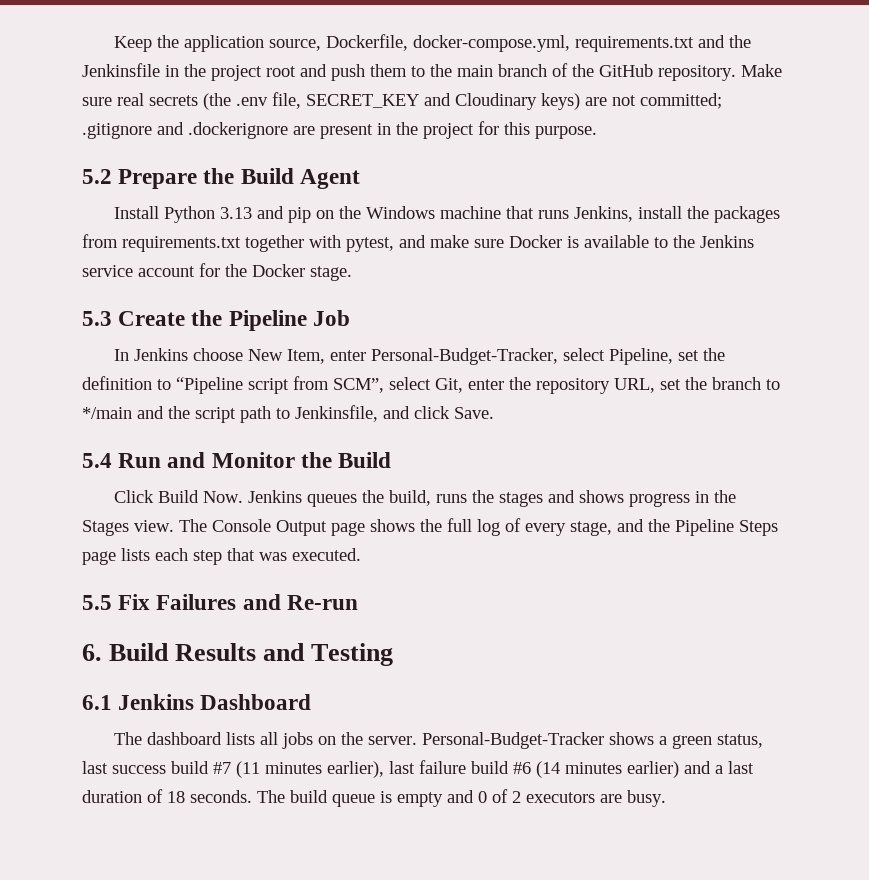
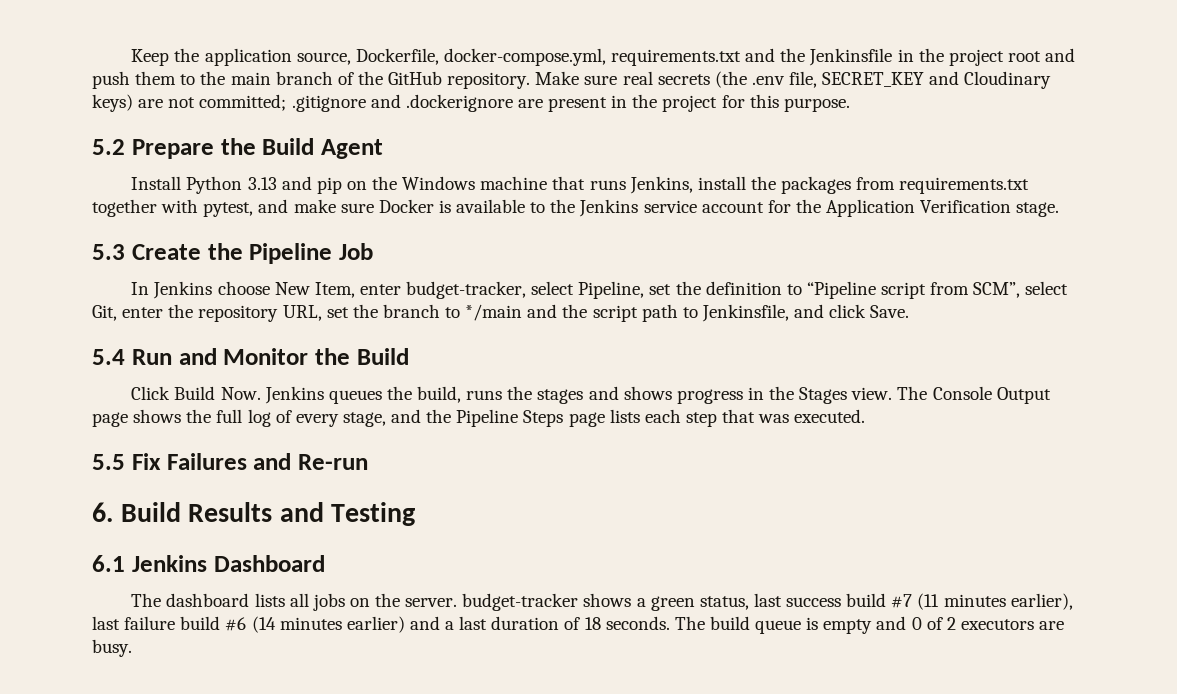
- Install Python 3.13 and pip on the Windows machine that runs Jenkins, install the packages from requirements.txt together with pytest, and make sure Docker is available to the Jenkins service account for the Docker stage.
+ Install Python 3.13 and pip on the Windows machine that runs Jenkins, install the packages from requirements.txt together with pytest, and make sure Docker is available to the Jenkins service account for the Application Verification stage.
- In Jenkins choose New Item, enter Personal-Budget-Tracker, select Pipeline, set the definition to “Pipeline script from SCM”, select Git, enter the repository URL, set the branch to */main and the script path to Jenkinsfile, and click Save.
+ In Jenkins choose New Item, enter budget-tracker, select Pipeline, set the definition to “Pipeline script from SCM”, select Git, enter the repository URL, set the branch to */main and the script path to Jenkinsfile, and click Save.
- The dashboard lists all jobs on the server. Personal-Budget-Tracker shows a green status, last success build #7 (11 minutes earlier), last failure build #6 (14 minutes earlier) and a last duration of 18 seconds.
+ The dashboard lists all jobs on the server. budget-tracker shows a green status, last success build #7 (11 minutes earlier), last failure build #6 (14 minutes earlier) and a last duration of 18 seconds.

